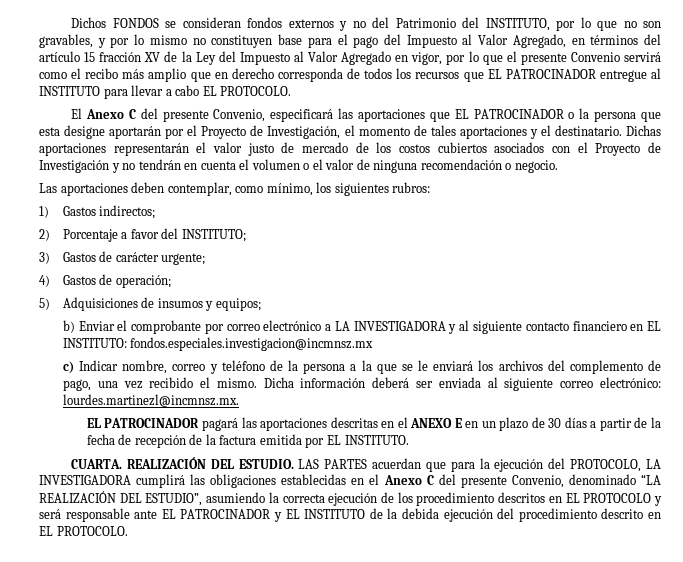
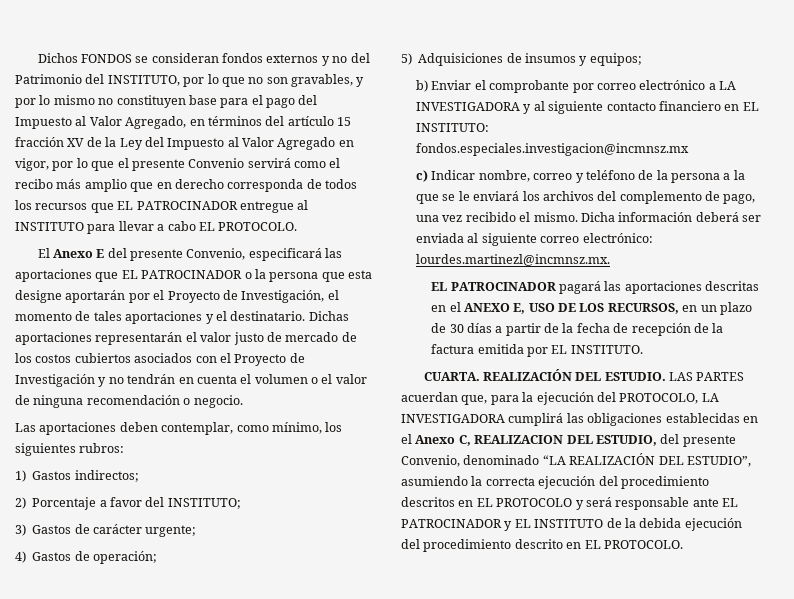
- El Anexo C del presente Convenio, especificará las aportaciones que EL PATROCINADOR o la persona que esta designe aportarán por el Proyecto de Investigación, el momento de tales aportaciones y el destinatario.
+ El Anexo E del presente Convenio, especificará las aportaciones que EL PATROCINADOR o la persona que esta designe aportarán por el Proyecto de Investigación, el momento de tales aportaciones y el destinatario.
- EL PATROCINADOR pagará las aportaciones descritas en el ANEXO E en un plazo de 30 días a partir de la fecha de recepción de la factura emitida por EL INSTITUTO.
+ EL PATROCINADOR pagará las aportaciones descritas en el ANEXO E, USO DE LOS RECURSOS, en un plazo de 30 días a partir de la fecha de recepción de la factura emitida por EL INSTITUTO.
- LAS PARTES acuerdan que para la ejecución del PROTOCOLO, LA INVESTIGADORA cumplirá las obligaciones establecidas en el Anexo C del presente Convenio, denominado “LA REALIZACIÓN DEL ESTUDIO”, asumiendo la correcta ejecución de los procedimiento descritos en EL PROTOCOLO y será responsable ante EL PATROCINADOR y EL INSTITUTO de la debida ejecución del procedimiento descrito en EL PROTOCOLO.
+ LAS PARTES acuerdan que, para la ejecución del PROTOCOLO, LA INVESTIGADORA cumplirá las obligaciones establecidas en el Anexo C, REALIZACION DEL ESTUDIO, del presente Convenio, denominado “LA REALIZACIÓN DEL ESTUDIO”, asumiendo la correcta ejecución del procedimiento descritos en EL PROTOCOLO y será responsable ante EL PATROCINADOR y EL INSTITUTO de la debida ejecución del procedimiento descrito en EL PROTOCOLO.

